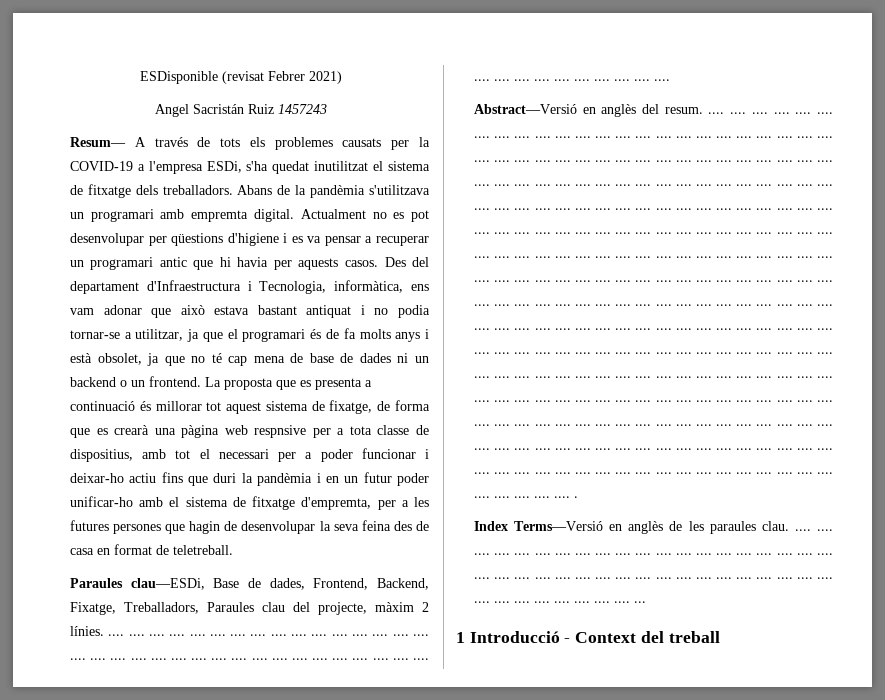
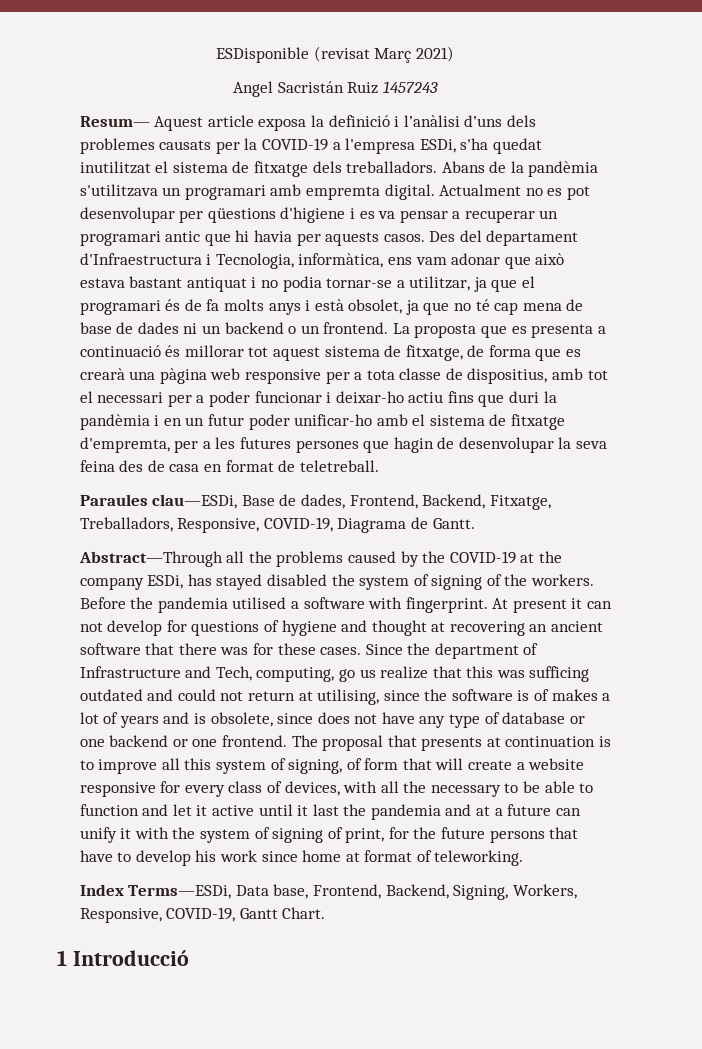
- ESDisponible (revisat Febrer 2021)
+ ESDisponible (revisat Març 2021)
- Resum— A través de tots els problemes causats per la COVID-19 a l'empresa ESDi, s'ha quedat inutilitzat el sistema de fitxatge dels treballadors.
+ Resum— Aquest article exposa la definició i l’anàlisi d’uns dels problemes causats per la COVID-19 a l'empresa ESDi, s'ha quedat inutilitzat el sistema de fitxatge dels treballadors.
- La proposta que es presenta a continuació és millorar tot aquest sistema de fixatge, de forma que es crearà una pàgina web respnsive per a tota classe de dispositius, amb tot el necessari per a poder funcionar i deixar-ho actiu fins que duri la pandèmia i en un futur poder unificar-ho amb el sistema de fitxatge d'empremta, per a les futures persones que hagin de desenvolupar la seva feina des de casa en format de teletreball.
+ La proposta que es presenta a continuació és millorar tot aquest sistema de fitxatge, de forma que es crearà una pàgina web responsive per a tota classe de dispositius, amb tot el necessari per a poder funcionar i deixar-ho actiu fins que duri la pandèmia i en un futur poder unificar-ho amb el sistema de fitxatge d'empremta, per a les futures persones que hagin de desenvolupar la seva feina des de casa en format de teletreball.
- Paraules clau—ESDi, Base de dades, Frontend, Backend, Fixatge, Treballadors, Paraules clau del projecte, màxim 2 línies. .... .... .... .... .... .... .... .... .... .... .... .... .... .... .... .... .... .... .... .... .... .... .... .... .... .... .... .... .... .... .... .... .... .... .... .... .... .... .... .... .... .... .... ....
- Abstract—Versió en anglès del resum. .... .... .... .... .... .... .... .... .... .... .... .... .... .... .... .... .... .... .... .... .... .... .... .... .... .... .... .... .... .... .... .... .... .... .... .... .... .... .... .... .... .... .... .... .... .... .... .... .... .... .... .... .... .... .... .... .... .... .... .... .... .... .... .... .... .... .... .... .... .... .... .... .... .... .... .... .... .... .... .... .... .... .... .... .... .... .... .... .... .... .... .... .... .... .... .... .... .... .... .... .... .... .... .... .... .... .... .... .... .... .... .... .... .... .... .... .... .... .... .... .... .... .... .... .... .... .... .... .... .... .... .... .... .... .... .... .... .... .... .... .... .... .... .... .... .... .... .... .... .... .... .... .... .... .... .... .... .... .... .... .... .... .... .... .... .... .... .... .... .... .... .... .... .... .... .... .... .... .... .... .... .... .... .... .... .... .... .... .... .... .... .... .... .... .... .... .... .... .... .... .... .... .... .... .... .... .... .... .... .... .... .... .... .... .... .... .... .... .... .... .... .... .... .... .... .... .... .... .... .... .... .... .... .... .... .... .... .... .... .... .... .... .... .... .... .... .... .... .... .... .... .... .... .... .... .... .... .... .... .... .... .... .... .... .... .... .... .... .... .... .... .... .... .... .... .... .... .... .... .... .... .
- Index Terms—Versió en anglès de les paraules clau. .... .... .... .... .... .... .... .... .... .... .... .... .... .... .... .... .... .... .... .... .... .... .... .... .... .... .... .... .... .... .... .... .... .... .... .... .... .... .... .... .... .... .... .... .... .... ...
- 1 Introducció - Context del treball
+ Paraules clau—ESDi, Base de dades, Frontend, Backend, Fitxatge, Treballadors, Responsive, COVID-19, Diagrama de Gantt.
+ Abstract—Through all the problems caused by the COVID-19 at the company ESDi, has stayed disabled the system of signing of the workers. Before the pandemia utilised a software with fingerprint. At present it can not develop for questions of hygiene and thought at recovering an ancient software that there was for these cases. Since the department of Infrastructure and Tech, computing, go us realize that this was sufficing outdated and could not return at utilising, since the software is of makes a lot of years and is obsolete, since does not have any type of database or one backend or one frontend. The proposal that presents at continuation is to improve all this system of signing, of form that will create a website responsive for every class of devices, with all the necessary to be able to function and let it active until it last the pandemia and at a future can unify it with the system of signing of print, for the future persons that have to develop his work since home at format of teleworking.
+ Index Terms—ESDi, Data base, Frontend, Backend, Signing, Workers, Responsive, COVID-19, Gantt Chart.
+ 1 Introducció

